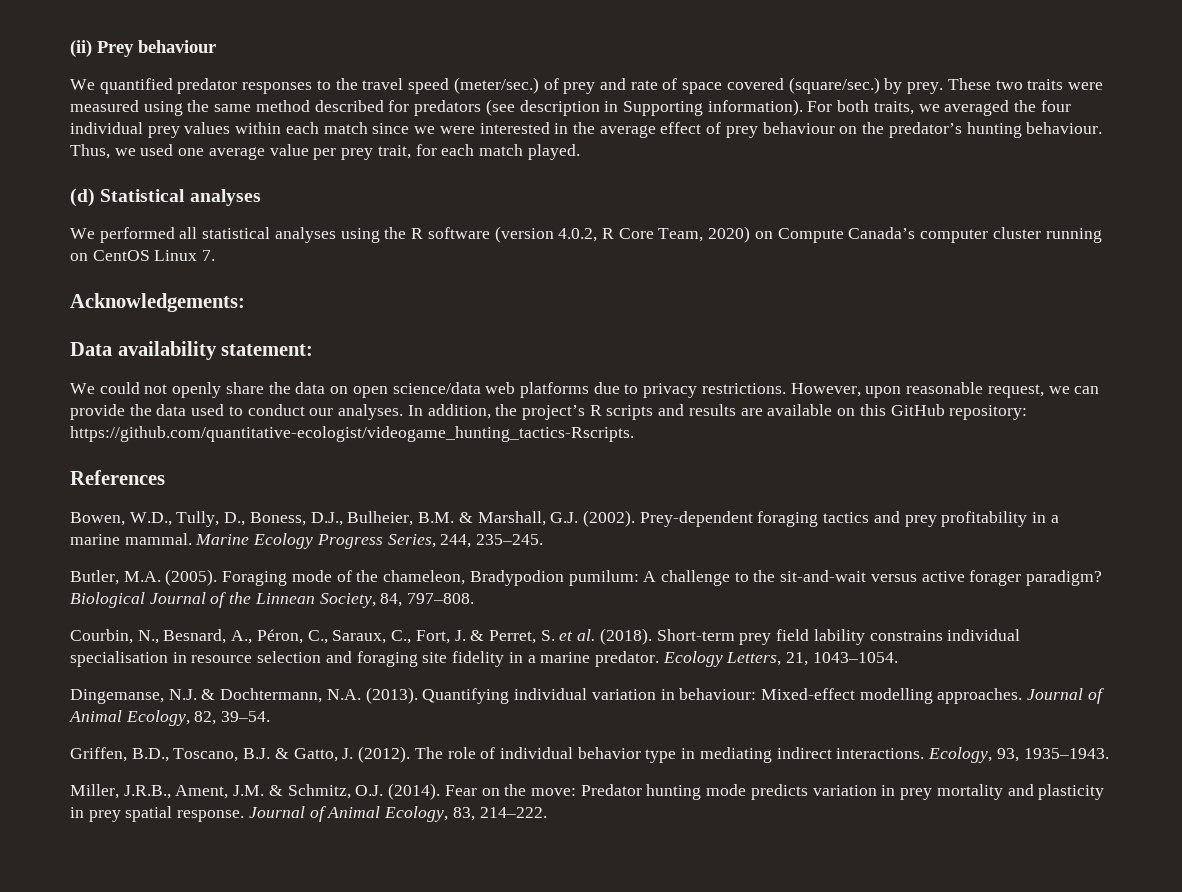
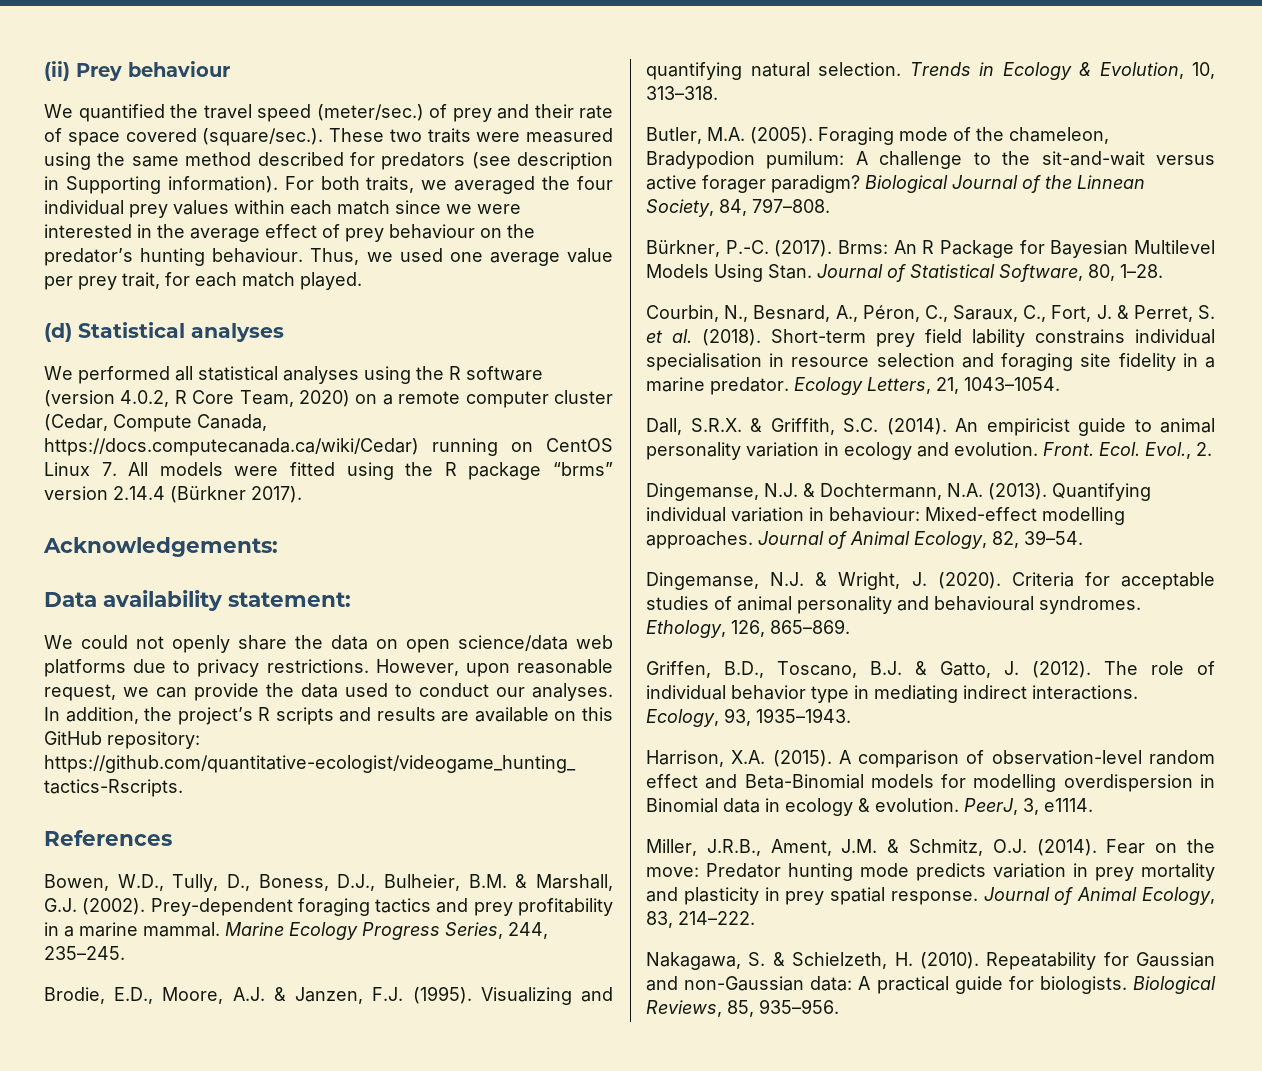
- We quantified predator responses to the travel speed (meter/sec.) of prey and rate of space covered (square/sec.) by prey. These two traits were measured using the same method described for predators (see description in Supporting information).
+ We quantified the travel speed (meter/sec.) of prey and their rate of space covered (square/sec.). These two traits were measured using the same method described for predators (see description in Supporting information).
- We performed all statistical analyses using the R software (version 4.0.2, R Core Team, 2020) on Compute Canada’s computer cluster running on CentOS Linux 7.
+ We performed all statistical analyses using the R software (version 4.0.2, R Core Team, 2020) on a remote computer cluster (Cedar, Compute Canada, https://docs.computecanada.ca/wiki/Cedar) running on CentOS Linux 7. All models were fitted using the R package “brms” version 2.14.4 (Bürkner 2017).
+ Brodie, E.D., Moore, A.J. & Janzen, F.J. (1995). Visualizing and quantifying natural selection. Trends in Ecology & Evolution, 10, 313–318.
+ Bürkner, P.-C. (2017). Brms: An R Package for Bayesian Multilevel Models Using Stan. Journal of Statistical Software, 80, 1–28.
+ Dall, S.R.X. & Griffith, S.C. (2014). An empiricist guide to animal personality variation in ecology and evolution. Front. Ecol. Evol., 2.
+ Dingemanse, N.J. & Wright, J. (2020). Criteria for acceptable studies of animal personality and behavioural syndromes. Ethology, 126, 865–869.
+ Harrison, X.A. (2015). A comparison of observation-level random effect and Beta-Binomial models for modelling overdispersion in Binomial data in ecology & evolution. PeerJ, 3, e1114.
+ Nakagawa, S. & Schielzeth, H. (2010). Repeatability for Gaussian and non-Gaussian data: A practical guide for biologists. Biological Reviews, 85, 935–956.

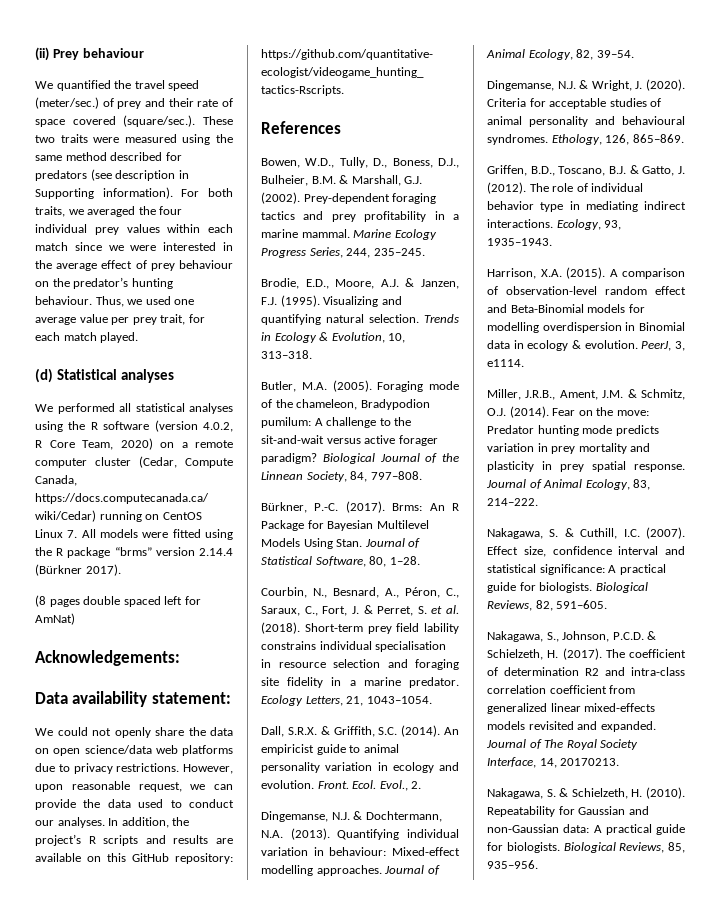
+ (8 pages double spaced left for AmNat)
+ Nakagawa, S. & Cuthill, I.C. (2007). Effect size, confidence interval and statistical significance: A practical guide for biologists. Biological Reviews, 82, 591–605.
+ Nakagawa, S., Johnson, P.C.D. & Schielzeth, H. (2017). The coefficient of determination R2 and intra-class correlation coefficient from generalized linear mixed-effects models revisited and expanded. Journal of The Royal Society Interface, 14, 20170213.

